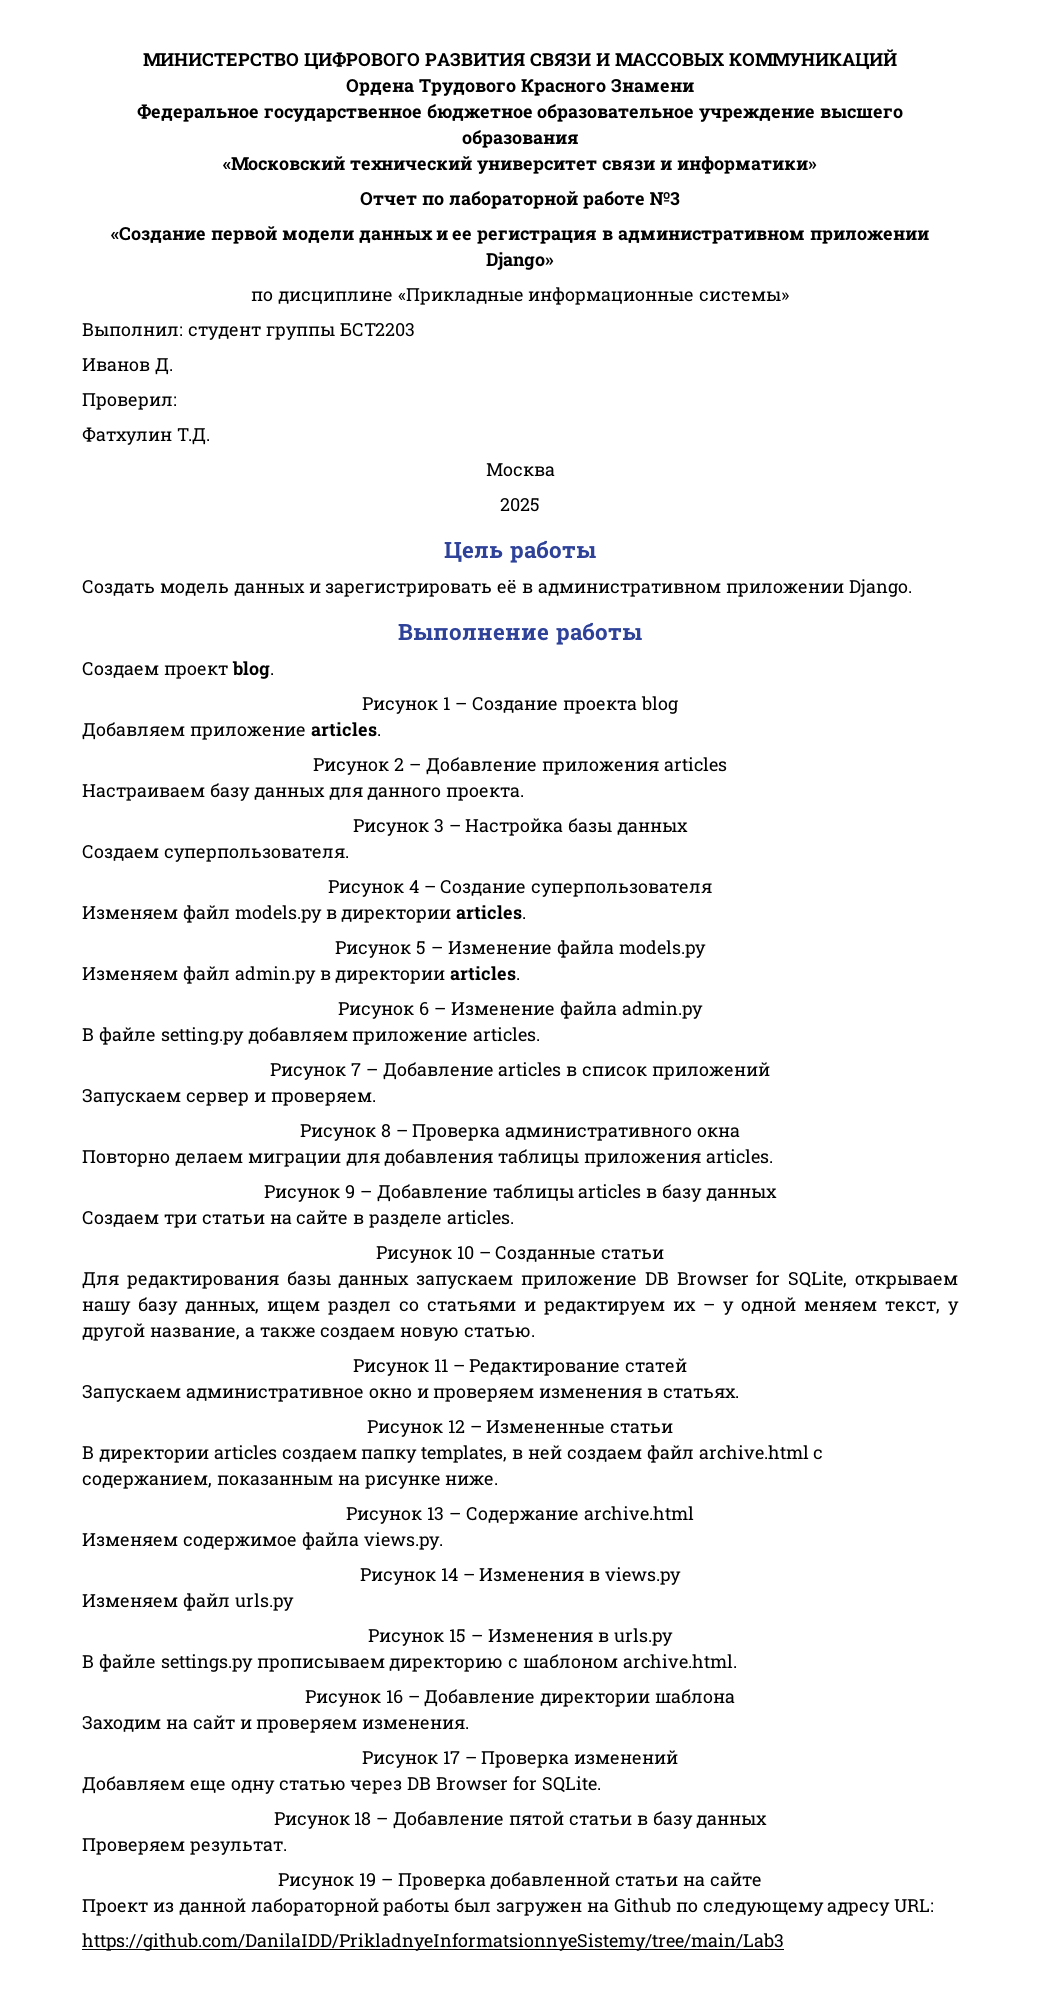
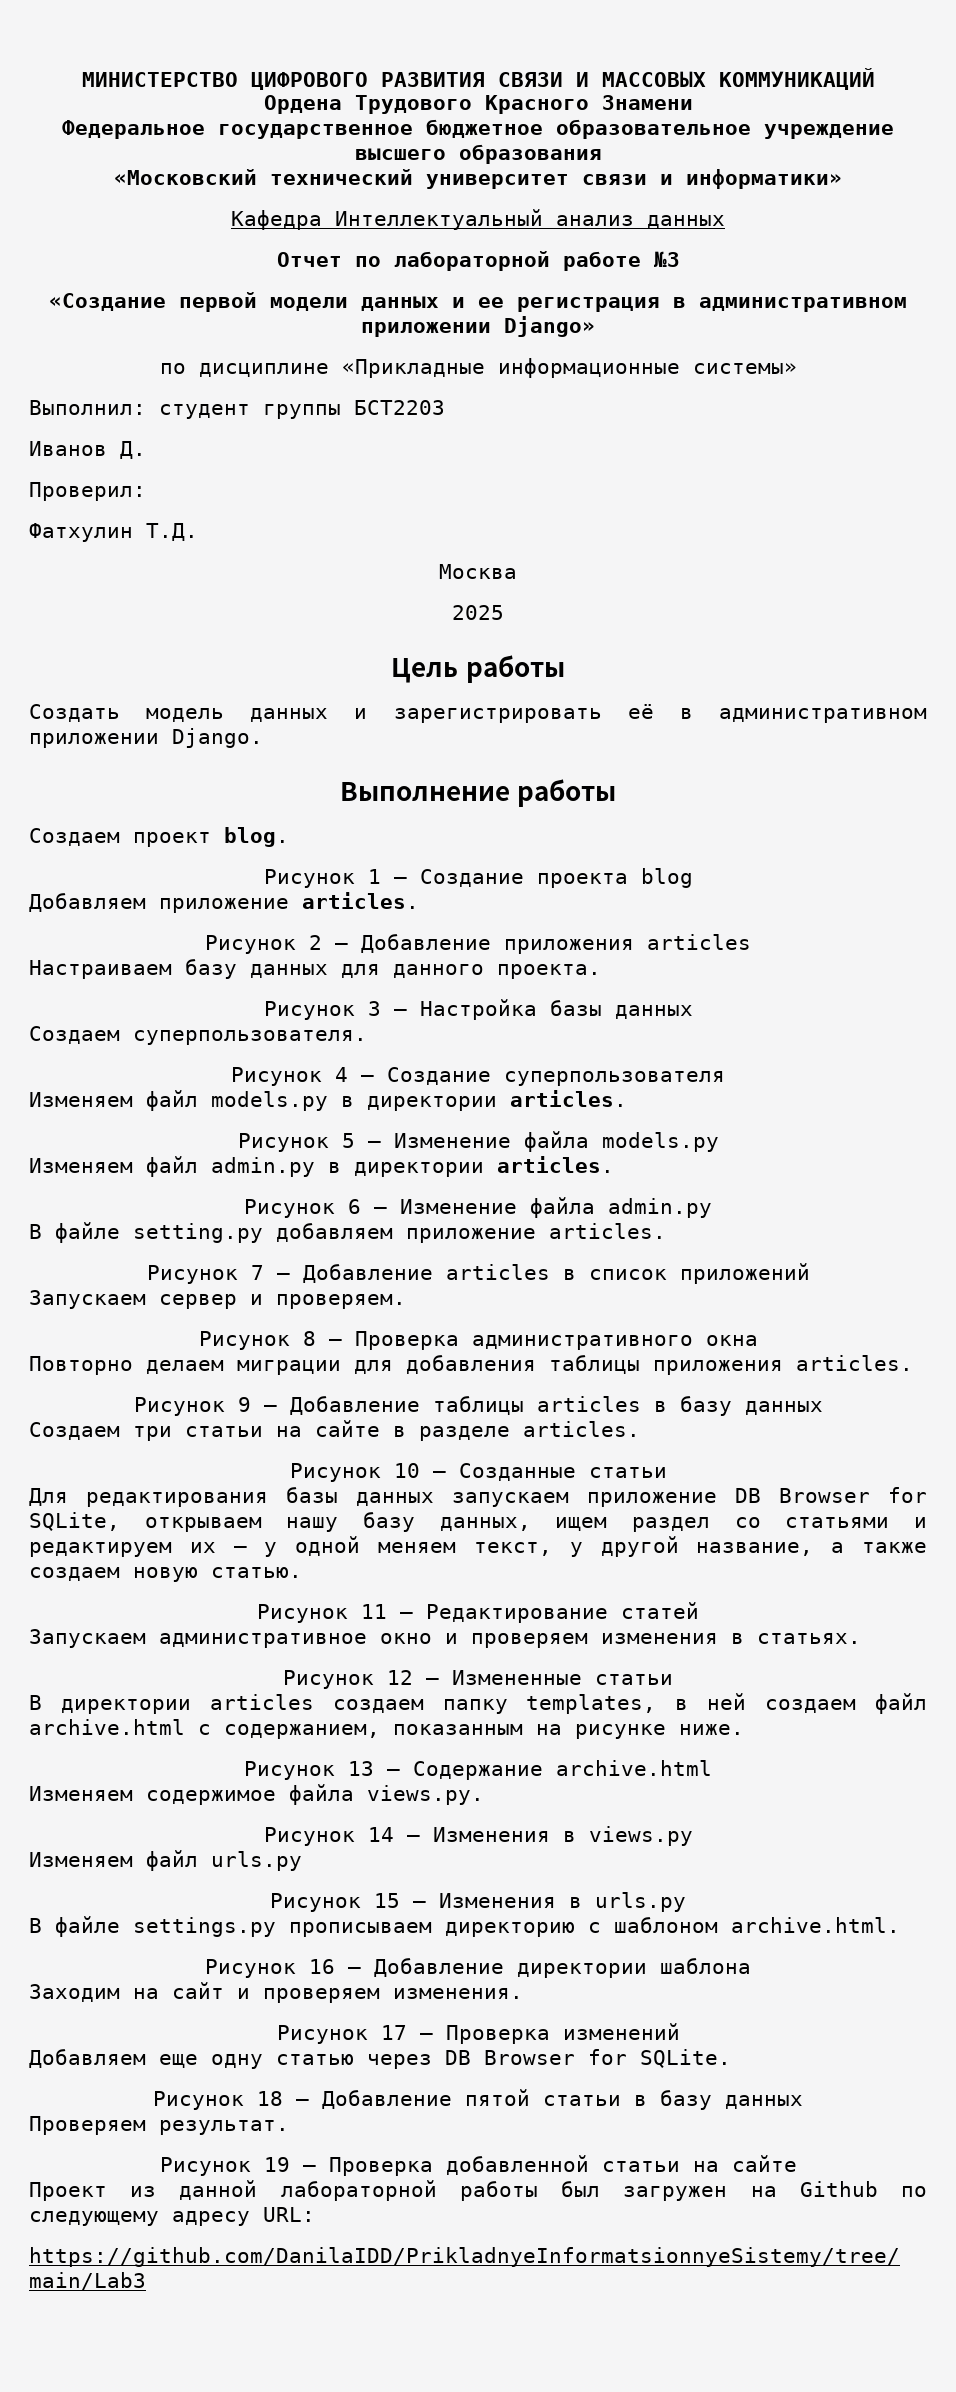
+ Кафедра Интеллектуальный анализ данных

